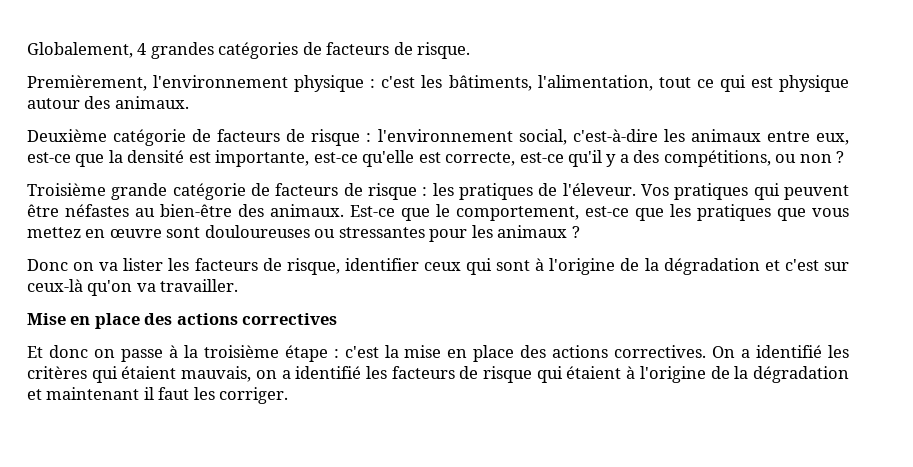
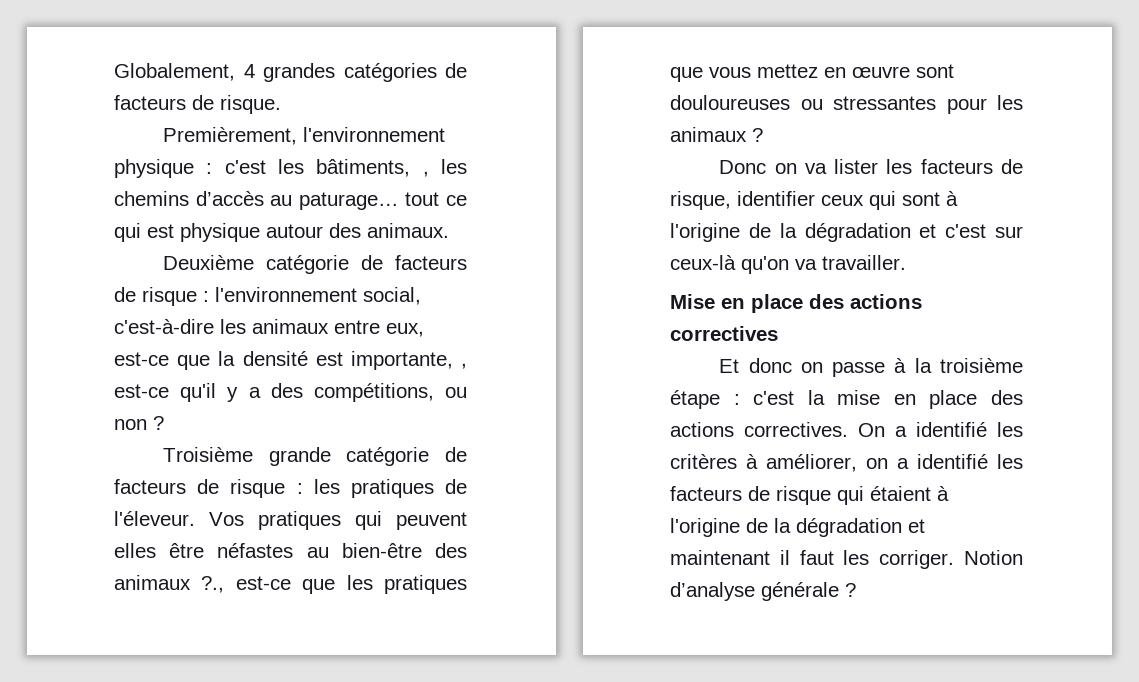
- Premièrement, l'environnement physique : c'est les bâtiments, l'alimentation, tout ce qui est physique autour des animaux.
+ Premièrement, l'environnement physique : c'est les bâtiments, , les chemins d’accès au paturage… tout ce qui est physique autour des animaux.
- Deuxième catégorie de facteurs de risque : l'environnement social, c'est-à-dire les animaux entre eux, est-ce que la densité est importante, est-ce qu'elle est correcte, est-ce qu'il y a des compétitions, ou non ?
+ Deuxième catégorie de facteurs de risque : l'environnement social, c'est-à-dire les animaux entre eux, est-ce que la densité est importante, , est-ce qu'il y a des compétitions, ou non ?
- Vos pratiques qui peuvent être néfastes au bien-être des animaux. Est-ce que le comportement, est-ce que les pratiques que vous mettez en œuvre sont douloureuses ou stressantes pour les animaux ?
+ Vos pratiques qui peuvent elles être néfastes au bien-être des animaux ?., est-ce que les pratiques que vous mettez en œuvre sont douloureuses ou stressantes pour les animaux ?
- On a identifié les critères qui étaient mauvais, on a identifié les facteurs de risque qui étaient à l'origine de la dégradation et maintenant il faut les corriger.
+ On a identifié les critères à améliorer, on a identifié les facteurs de risque qui étaient à l'origine de la dégradation et maintenant il faut les corriger.
+ Notion d’analyse générale ?

